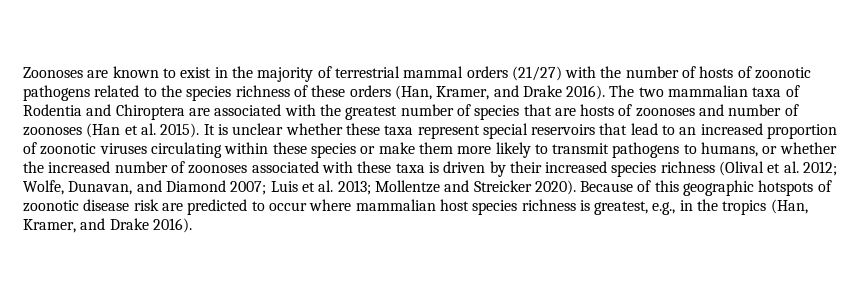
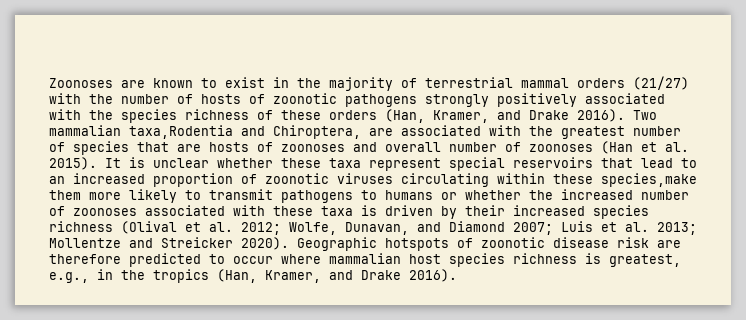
- Zoonoses are known to exist in the majority of terrestrial mammal orders (21/27) with the number of hosts of zoonotic pathogens related to the species richness of these orders (Han, Kramer, and Drake 2016).
+ Zoonoses are known to exist in the majority of terrestrial mammal orders (21/27) with the number of hosts of zoonotic pathogens strongly positively associated with the species richness of these orders (Han, Kramer, and Drake 2016).
- The two mammalian taxa of Rodentia and Chiroptera are associated with the greatest number of species that are hosts of zoonoses and number of zoonoses (Han et al. 2015).
+ Two mammalian taxa,Rodentia and Chiroptera, are associated with the greatest number of species that are hosts of zoonoses and overall number of zoonoses (Han et al. 2015).
- It is unclear whether these taxa represent special reservoirs that lead to an increased proportion of zoonotic viruses circulating within these species or make them more likely to transmit pathogens to humans, or whether the increased number of zoonoses associated with these taxa is driven by their increased species richness (Olival et al. 2012;
+ It is unclear whether these taxa represent special reservoirs that lead to an increased proportion of zoonotic viruses circulating within these species,make them more likely to transmit pathogens to humans or whether the increased number of zoonoses associated with these taxa is driven by their increased species richness (Olival et al. 2012;
- Because of this geographic hotspots of zoonotic disease risk are predicted to occur where mammalian host species richness is greatest, e.g., in the tropics (Han, Kramer, and Drake 2016).
+ Geographic hotspots of zoonotic disease risk are therefore predicted to occur where mammalian host species richness is greatest, e.g., in the tropics (Han, Kramer, and Drake 2016).

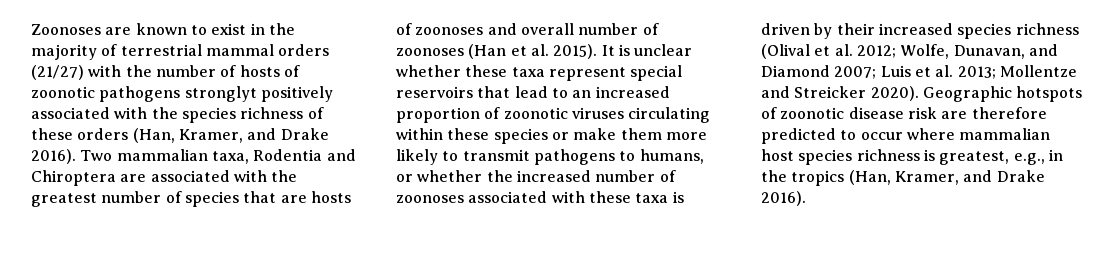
- Zoonoses are known to exist in the majority of terrestrial mammal orders (21/27) with the number of hosts of zoonotic pathogens strongly positively associated with the species richness of these orders (Han, Kramer, and Drake 2016).
+ Zoonoses are known to exist in the majority of terrestrial mammal orders (21/27) with the number of hosts of zoonotic pathogens stronglyt positively associated with the species richness of these orders (Han, Kramer, and Drake 2016).
- Two mammalian taxa,Rodentia and Chiroptera, are associated with the greatest number of species that are hosts of zoonoses and overall number of zoonoses (Han et al. 2015).
+ Two mammalian taxa, Rodentia and Chiroptera are associated with the greatest number of species that are hosts of zoonoses and overall number of zoonoses (Han et al. 2015).
- It is unclear whether these taxa represent special reservoirs that lead to an increased proportion of zoonotic viruses circulating within these species,make them more likely to transmit pathogens to humans or whether the increased number of zoonoses associated with these taxa is driven by their increased species richness (Olival et al. 2012;
+ It is unclear whether these taxa represent special reservoirs that lead to an increased proportion of zoonotic viruses circulating within these species or make them more likely to transmit pathogens to humans, or whether the increased number of zoonoses associated with these taxa is driven by their increased species richness (Olival et al. 2012;

